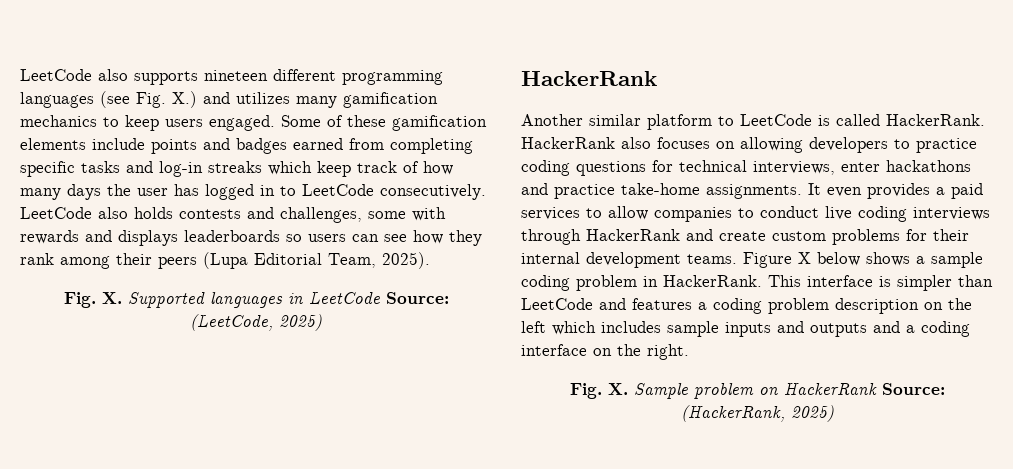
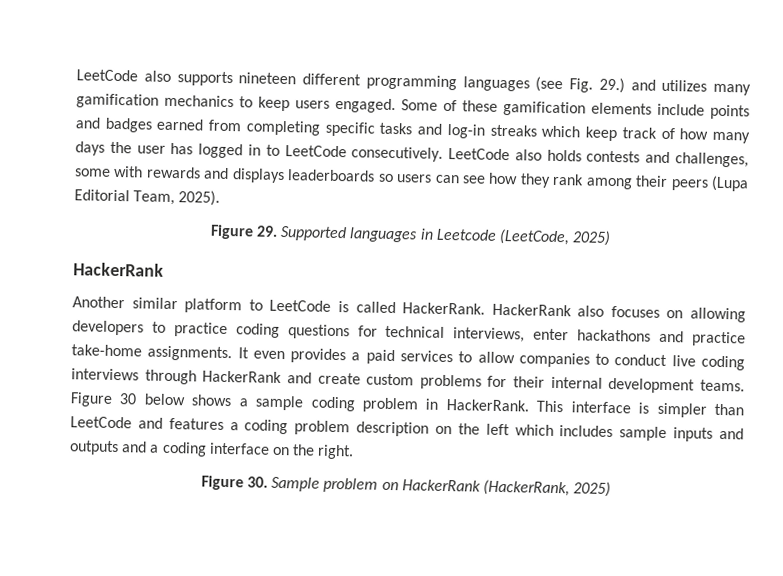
- LeetCode also supports nineteen different programming languages (see Fig. X.) and utilizes many gamification mechanics to keep users engaged.
+ LeetCode also supports nineteen different programming languages (see Fig. 29.) and utilizes many gamification mechanics to keep users engaged.
- Fig. X. Supported languages in LeetCode Source: (LeetCode, 2025)
+ Figure 29. Supported languages in Leetcode (LeetCode, 2025)
- Figure X below shows a sample coding problem in HackerRank.
+ Figure 30 below shows a sample coding problem in HackerRank.
- Fig. X. Sample problem on HackerRank Source: (HackerRank, 2025)
+ Figure 30. Sample problem on HackerRank (HackerRank, 2025)

